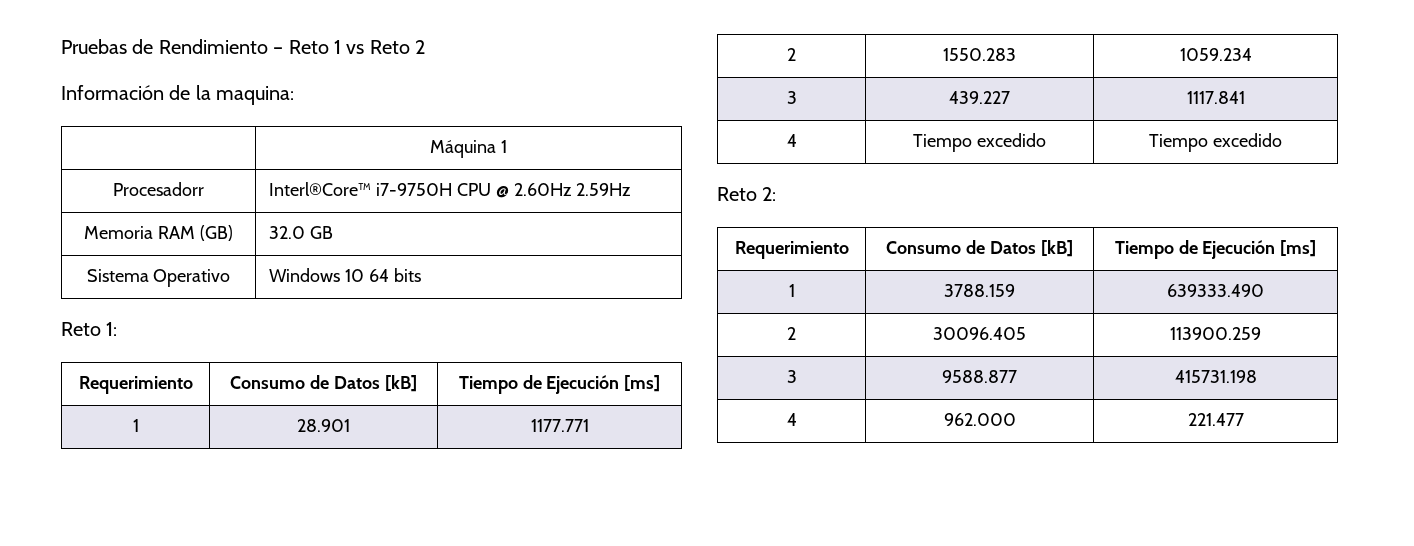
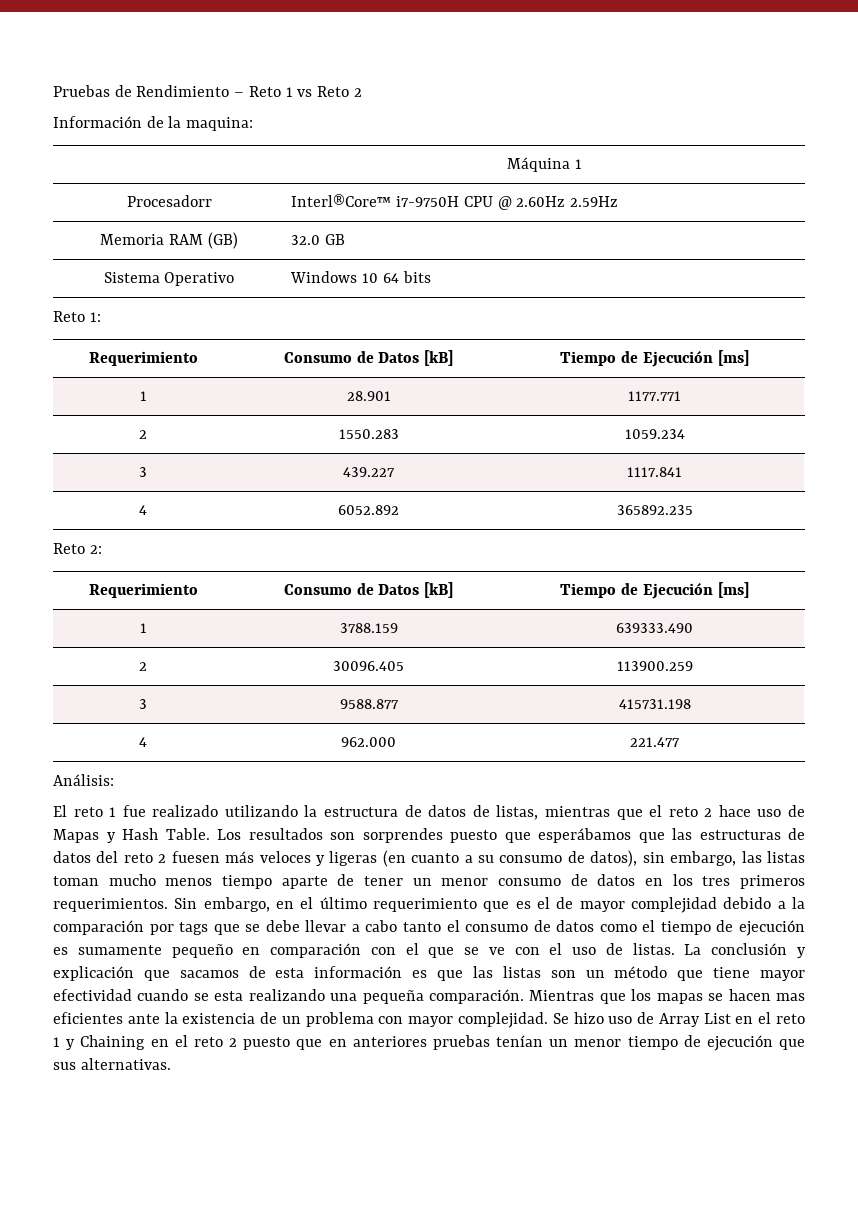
- 4 | Tiempo excedido | Tiempo excedido
+ 4 | 6052.892 | 365892.235
+ Análisis:
+ El reto 1 fue realizado utilizando la estructura de datos de listas, mientras que el reto 2 hace uso de Mapas y Hash Table. Los resultados son sorprendes puesto que esperábamos que las estructuras de datos del reto 2 fuesen más veloces y ligeras (en cuanto a su consumo de datos), sin embargo, las listas toman mucho menos tiempo aparte de tener un menor consumo de datos en los tres primeros requerimientos. Sin embargo, en el último requerimiento que es el de mayor complejidad debido a la comparación por tags que se debe llevar a cabo tanto el consumo de datos como el tiempo de ejecución es sumamente pequeño en comparación con el que se ve con el uso de listas. La conclusión y explicación que sacamos de esta información es que las listas son un método que tiene mayor efectividad cuando se esta realizando una pequeña comparación. Mientras que los mapas se hacen mas eficientes ante la existencia de un problema con mayor complejidad. Se hizo uso de Array List en el reto 1 y Chaining en el reto 2 puesto que en anteriores pruebas tenían un menor tiempo de ejecución que sus alternativas.

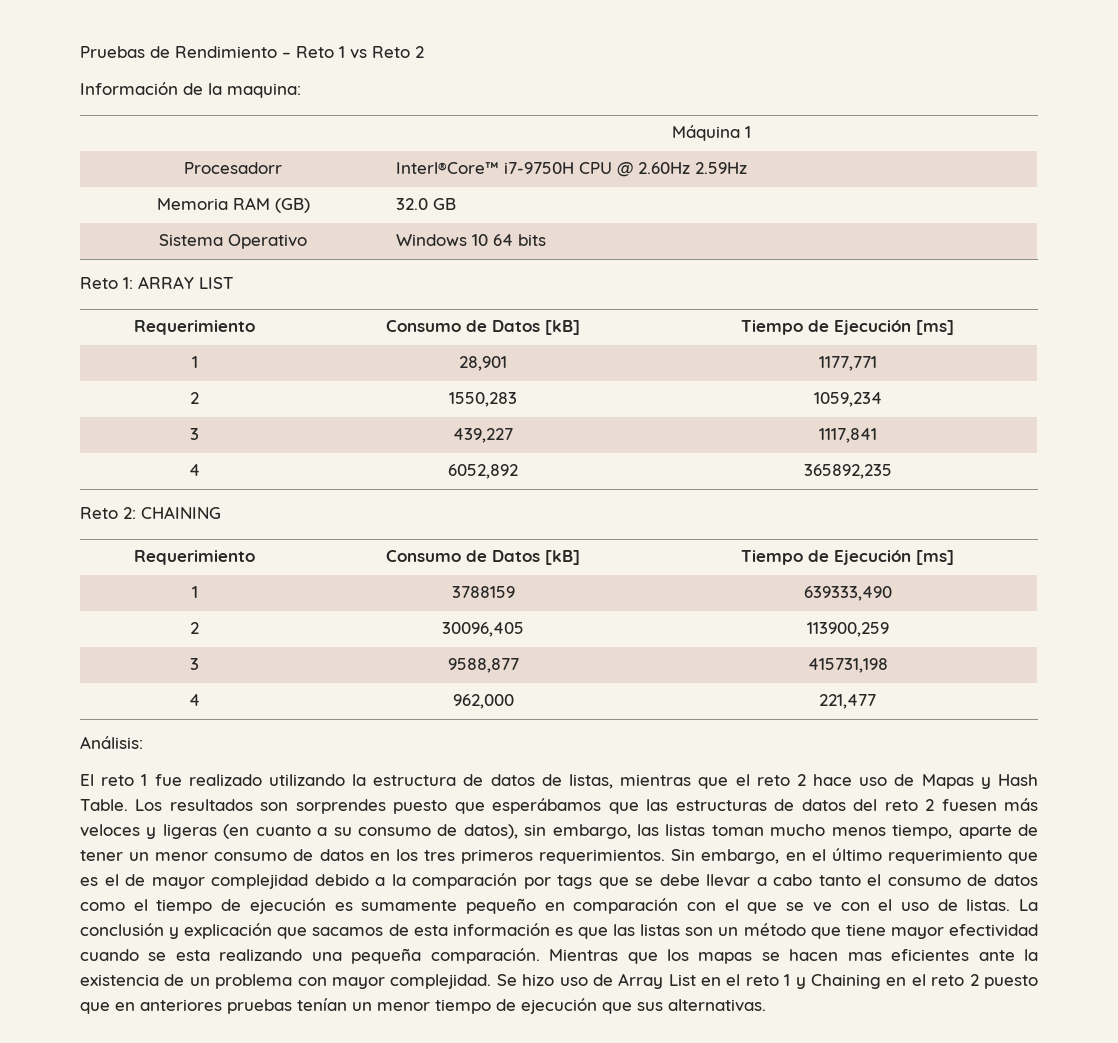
- Reto 1:
+ Reto 1: ARRAY LIST
- 1 | 28.901 | 1177.771
- 2 | 1550.283 | 1059.234
- 3 | 439.227 | 1117.841
- 4 | 6052.892 | 365892.235
+ 1 | 28,901 | 1177,771
+ 2 | 1550,283 | 1059,234
+ 3 | 439,227 | 1117,841
+ 4 | 6052,892 | 365892,235
- Reto 2:
+ Reto 2: CHAINING
- 1 | 3788.159 | 639333.490
- 2 | 30096.405 | 113900.259
- 3 | 9588.877 | 415731.198
- 4 | 962.000 | 221.477
+ 1 | 3788159 | 639333,490
+ 2 | 30096,405 | 113900,259
+ 3 | 9588,877 | 415731,198
+ 4 | 962,000 | 221,477
- Los resultados son sorprendes puesto que esperábamos que las estructuras de datos del reto 2 fuesen más veloces y ligeras (en cuanto a su consumo de datos), sin embargo, las listas toman mucho menos tiempo aparte de tener un menor consumo de datos en los tres primeros requerimientos.
+ Los resultados son sorprendes puesto que esperábamos que las estructuras de datos del reto 2 fuesen más veloces y ligeras (en cuanto a su consumo de datos), sin embargo, las listas toman mucho menos tiempo, aparte de tener un menor consumo de datos en los tres primeros requerimientos.

